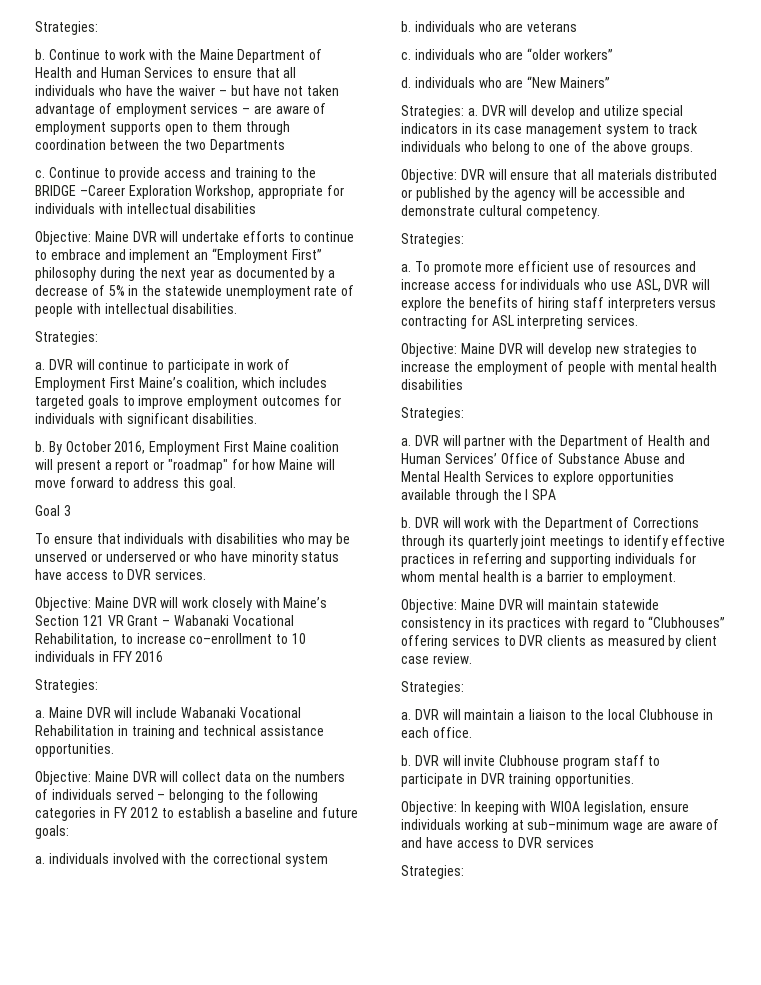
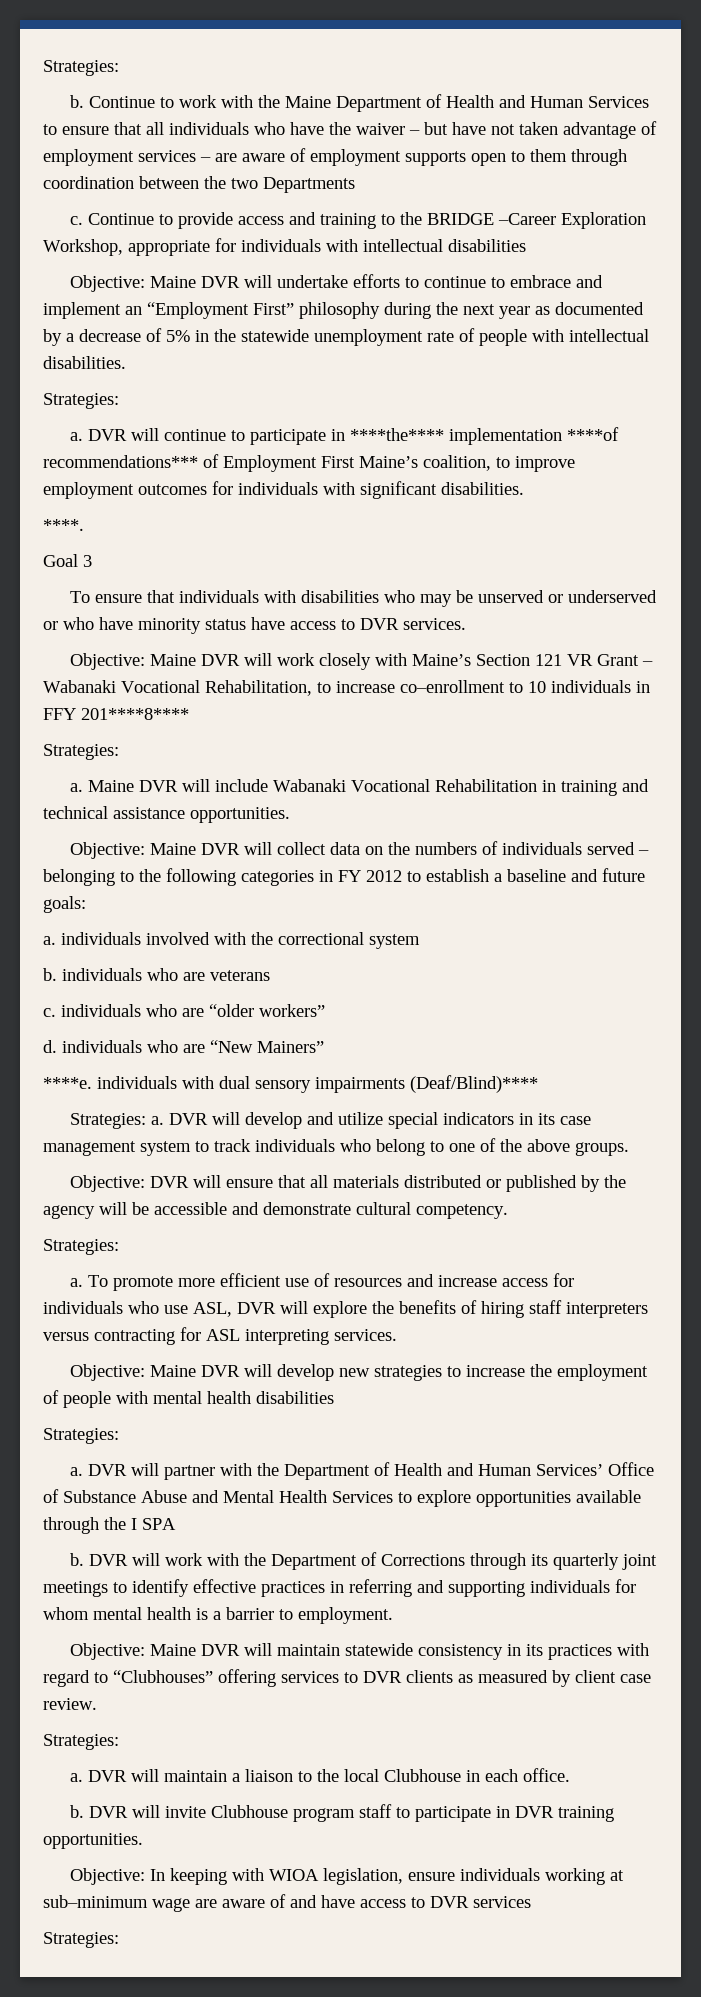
- DVR will continue to participate in work of Employment First Maine’s coalition, which includes targeted goals to improve employment outcomes for individuals with significant disabilities.
+ DVR will continue to participate in ****the**** implementation ****of recommendations*** of Employment First Maine’s coalition, to improve employment outcomes for individuals with significant disabilities.
- b. By October 2016, Employment First Maine coalition will present a report or "roadmap" for how Maine will move forward to address this goal.
+ ****.
- Objective: Maine DVR will work closely with Maine’s Section 121 VR Grant – Wabanaki Vocational Rehabilitation, to increase co–enrollment to 10 individuals in FFY 2016
+ Objective: Maine DVR will work closely with Maine’s Section 121 VR Grant – Wabanaki Vocational Rehabilitation, to increase co–enrollment to 10 individuals in FFY 201****8****
+ ****e. individuals with dual sensory impairments (Deaf/Blind)****

